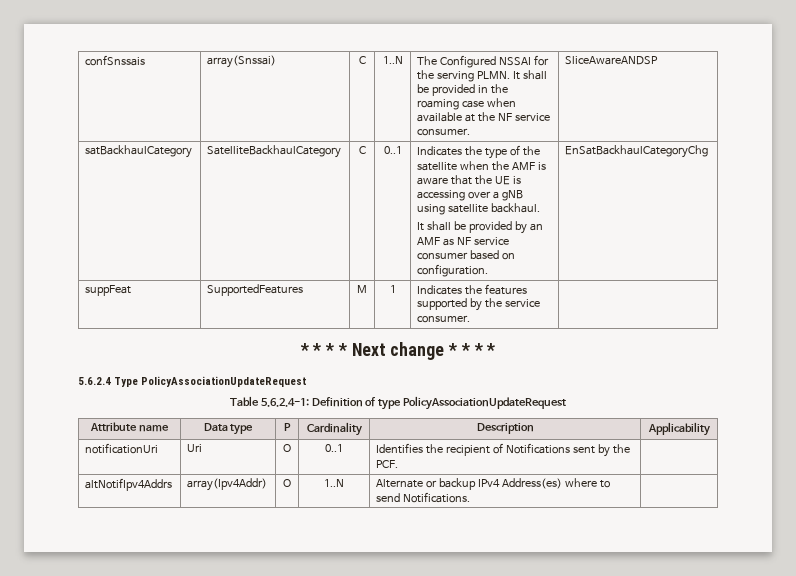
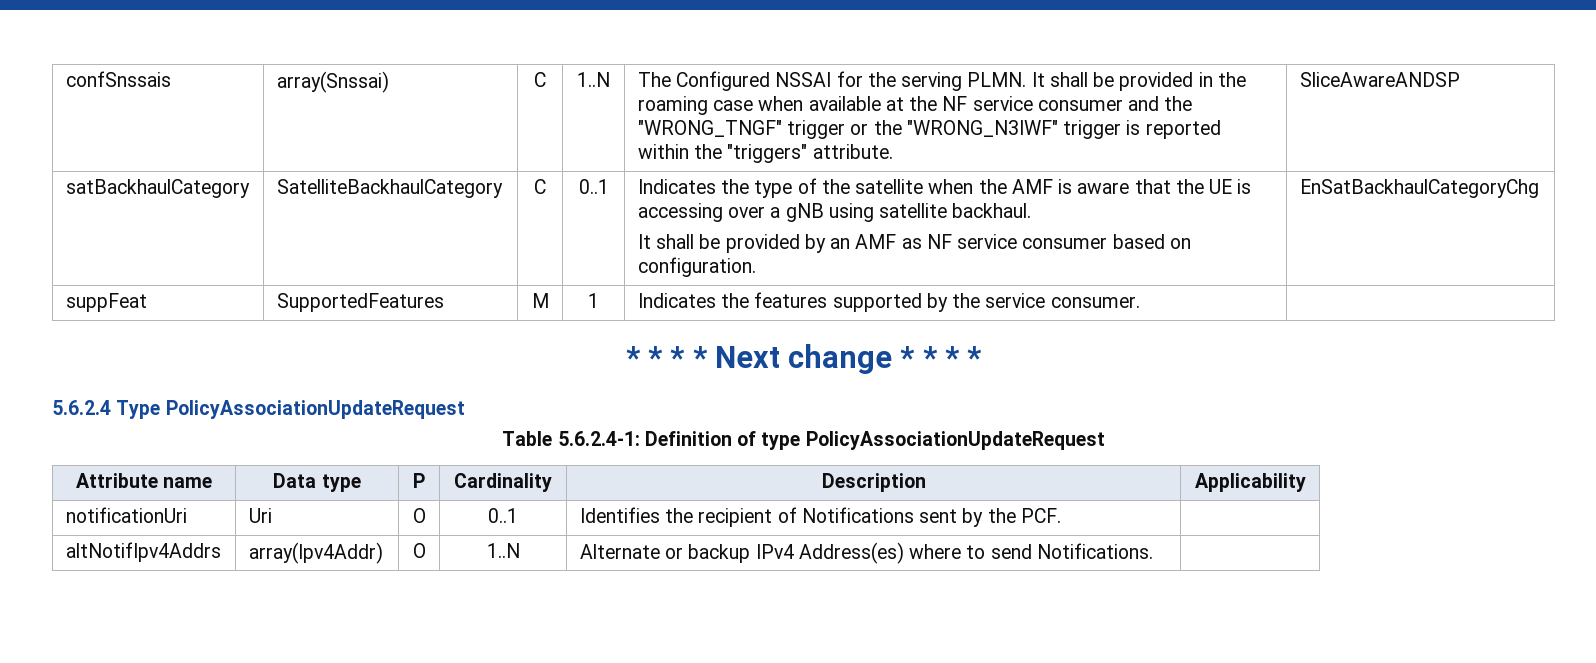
- It shall be provided in the roaming case when available at the NF service consumer.
+ It shall be provided in the roaming case when available at the NF service consumer and the "WRONG_TNGF" trigger or the "WRONG_N3IWF" trigger is reported within the "triggers" attribute.

